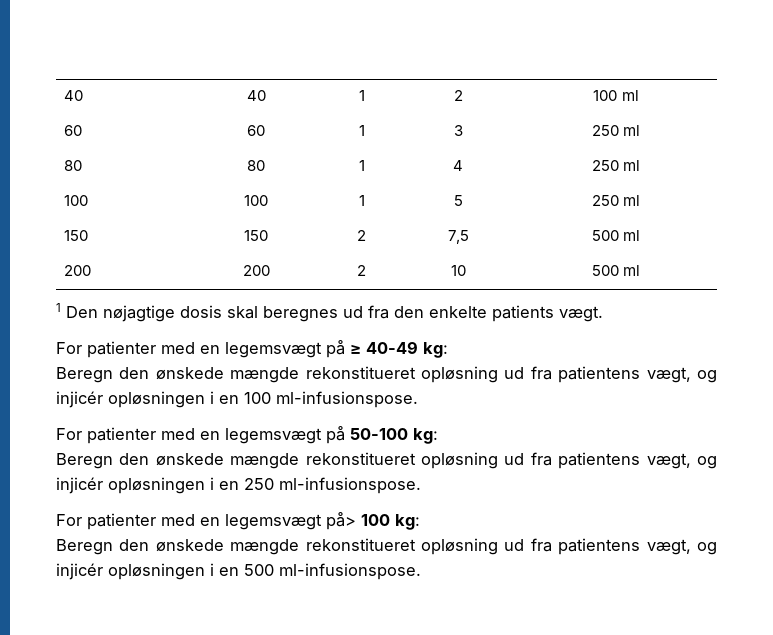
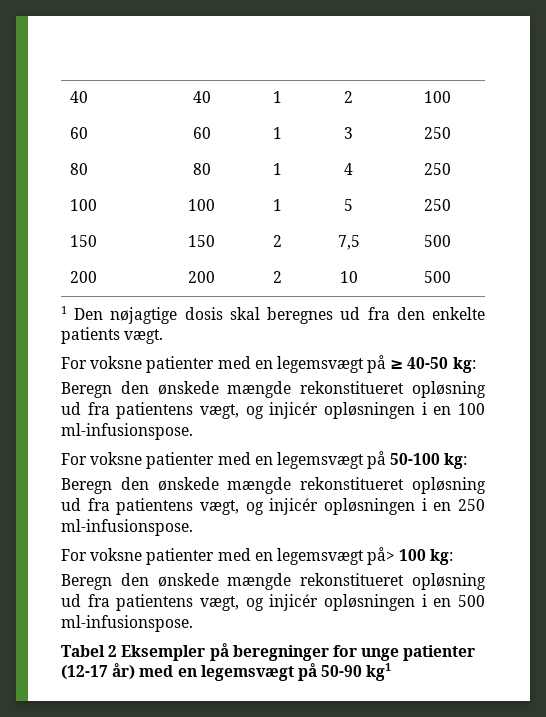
- 40 | 40 | 1 | 2 | 100 ml
+ 40 | 40 | 1 | 2 | 100
- 60 | 60 | 1 | 3 | 250 ml
+ 60 | 60 | 1 | 3 | 250
- 80 | 80 | 1 | 4 | 250 ml
+ 80 | 80 | 1 | 4 | 250
- 100 | 100 | 1 | 5 | 250 ml
+ 100 | 100 | 1 | 5 | 250
- 150 | 150 | 2 | 7,5 | 500 ml
+ 150 | 150 | 2 | 7,5 | 500
- 200 | 200 | 2 | 10 | 500 ml
+ 200 | 200 | 2 | 10 | 500
- For patienter med en legemsvægt på ≥ 40-49 kg:
+ For voksne patienter med en legemsvægt på ≥ 40-50 kg:
- For patienter med en legemsvægt på 50-100 kg:
+ For voksne patienter med en legemsvægt på 50-100 kg:
- For patienter med en legemsvægt på> 100 kg:
+ For voksne patienter med en legemsvægt på> 100 kg:
+ Tabel 2 Eksempler på beregninger for unge patienter (12-17 år) med en legemsvægt på 50-90 kg1

